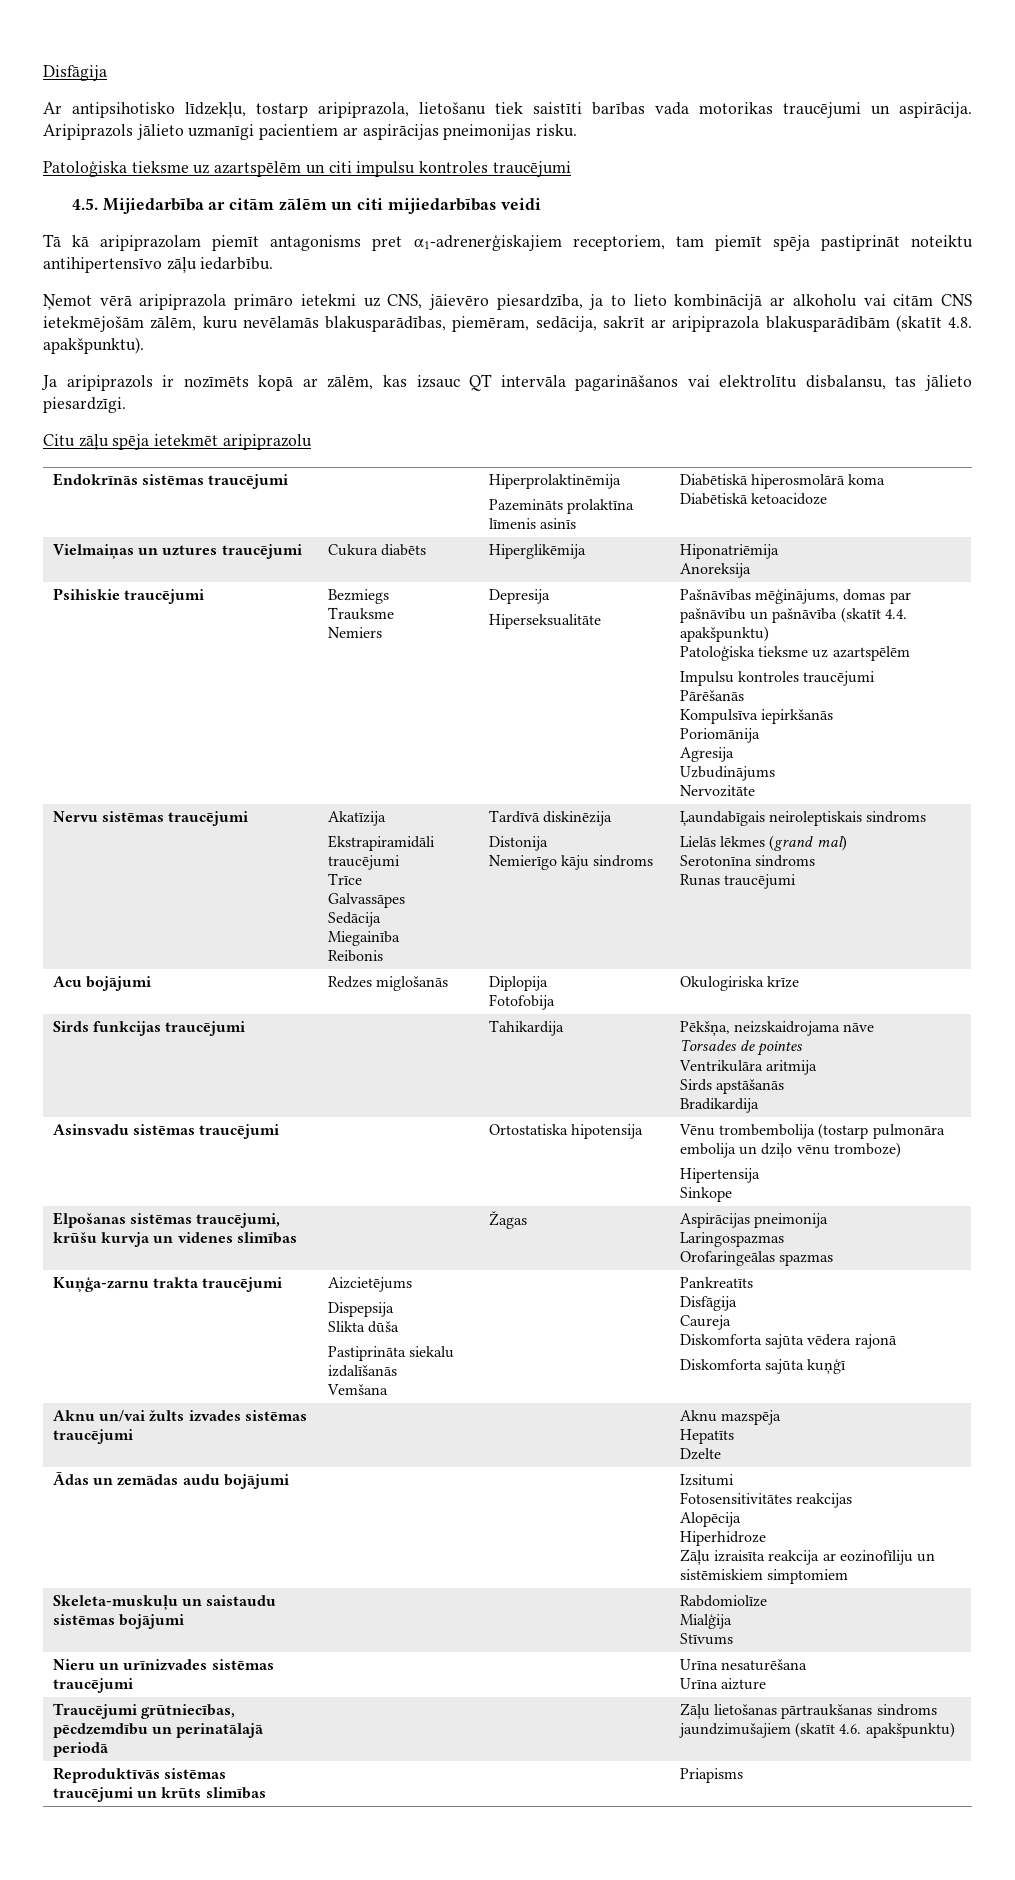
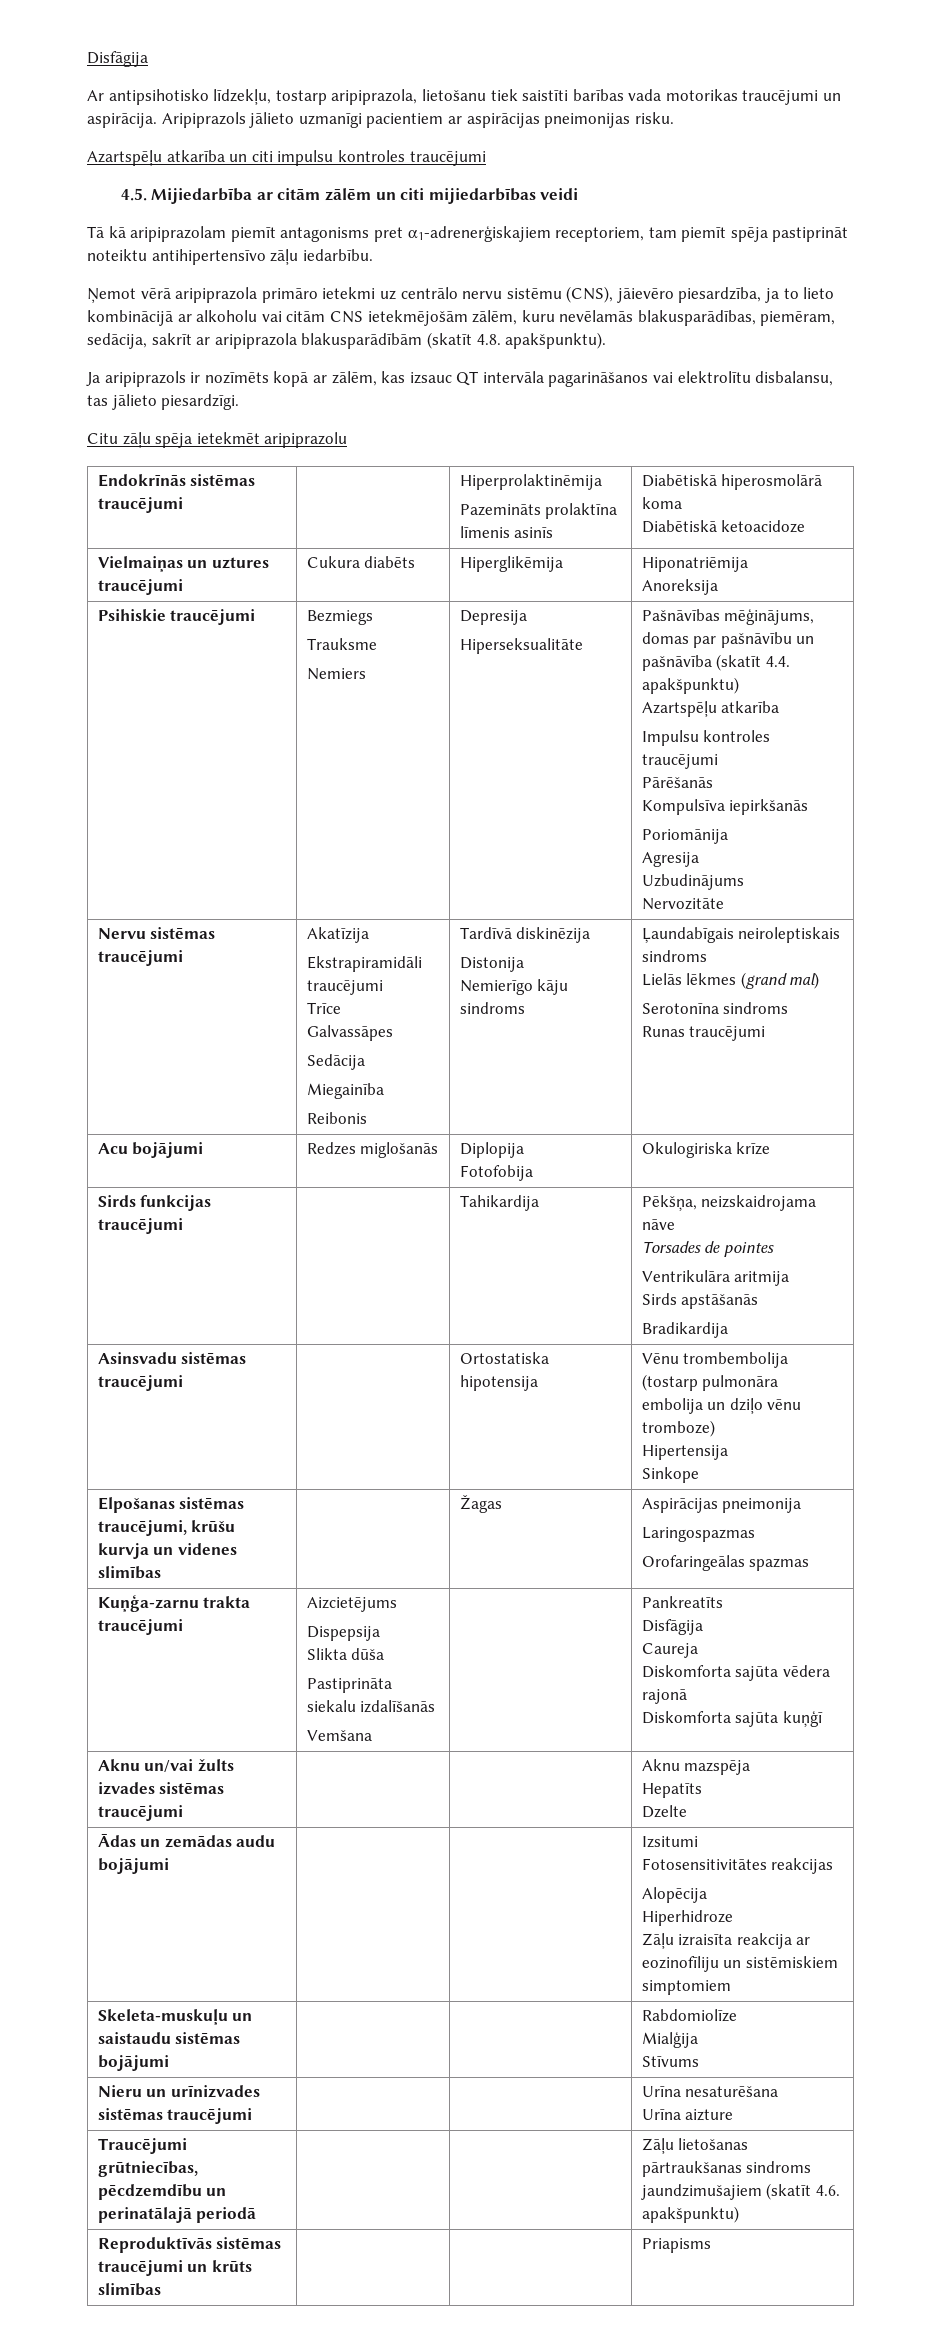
- Patoloģiska tieksme uz azartspēlēm un citi impulsu kontroles traucējumi
+ Azartspēļu atkarība un citi impulsu kontroles traucējumi
- Ņemot vērā aripiprazola primāro ietekmi uz CNS, jāievēro piesardzība, ja to lieto kombinācijā ar alkoholu vai citām CNS ietekmējošām zālēm, kuru nevēlamās blakusparādības, piemēram, sedācija, sakrīt ar aripiprazola blakusparādībām (skatīt 4.8. apakšpunktu).
+ Ņemot vērā aripiprazola primāro ietekmi uz centrālo nervu sistēmu (CNS), jāievēro piesardzība, ja to lieto kombinācijā ar alkoholu vai citām CNS ietekmējošām zālēm, kuru nevēlamās blakusparādības, piemēram, sedācija, sakrīt ar aripiprazola blakusparādībām (skatīt 4.8. apakšpunktu).
  Psihiskie traucējumi | Bezmiegs
  Trauksme
  Nemiers | Depresija
  Hiperseksualitāte | Pašnāvības mēģinājums, domas par pašnāvību un pašnāvība (skatīt 4.4. apakšpunktu)
- Patoloģiska tieksme uz azartspēlēm
+ Azartspēļu atkarība

